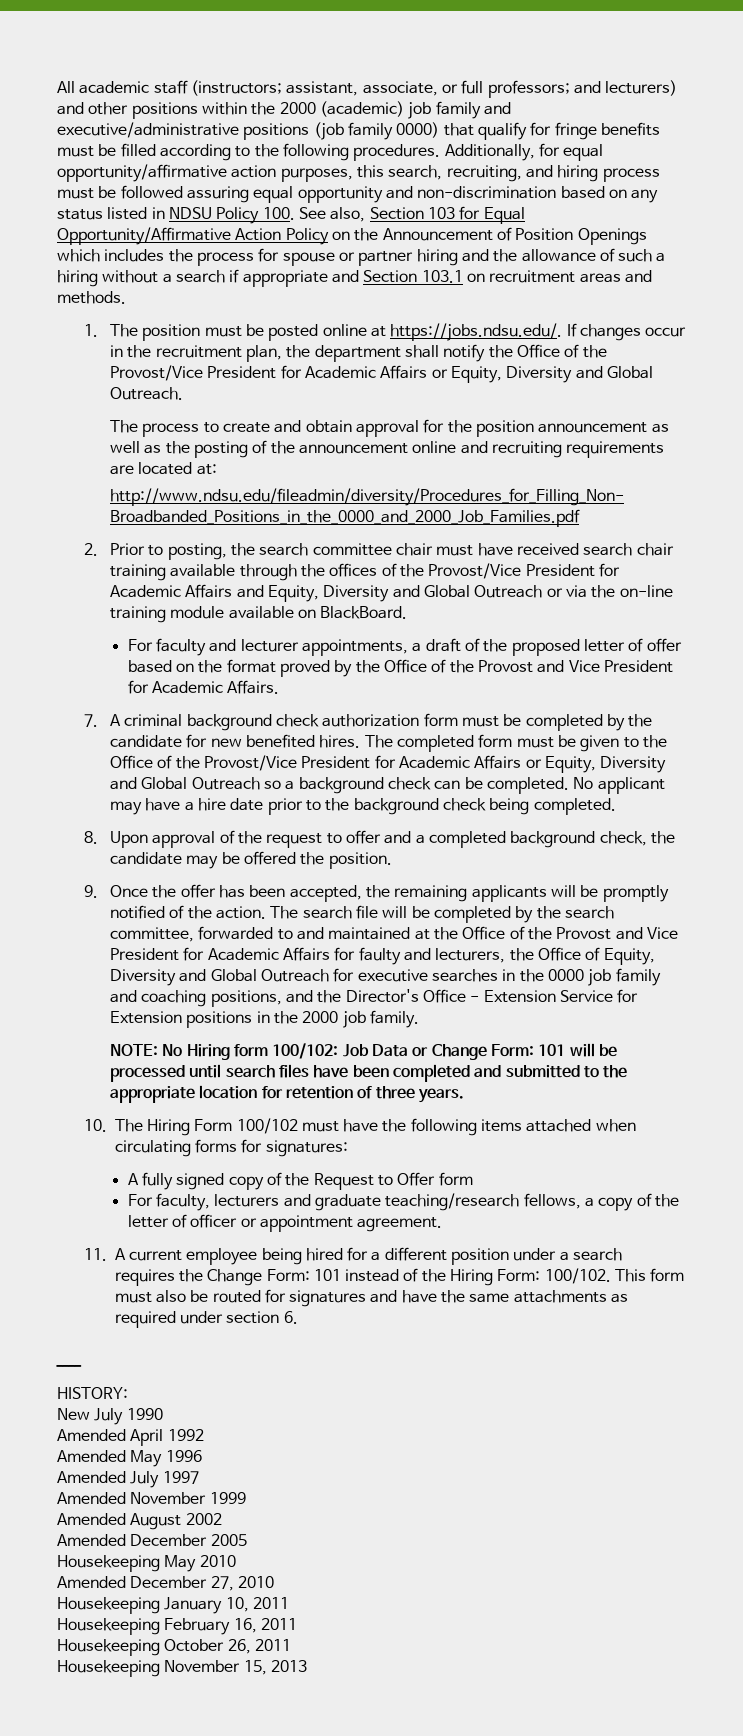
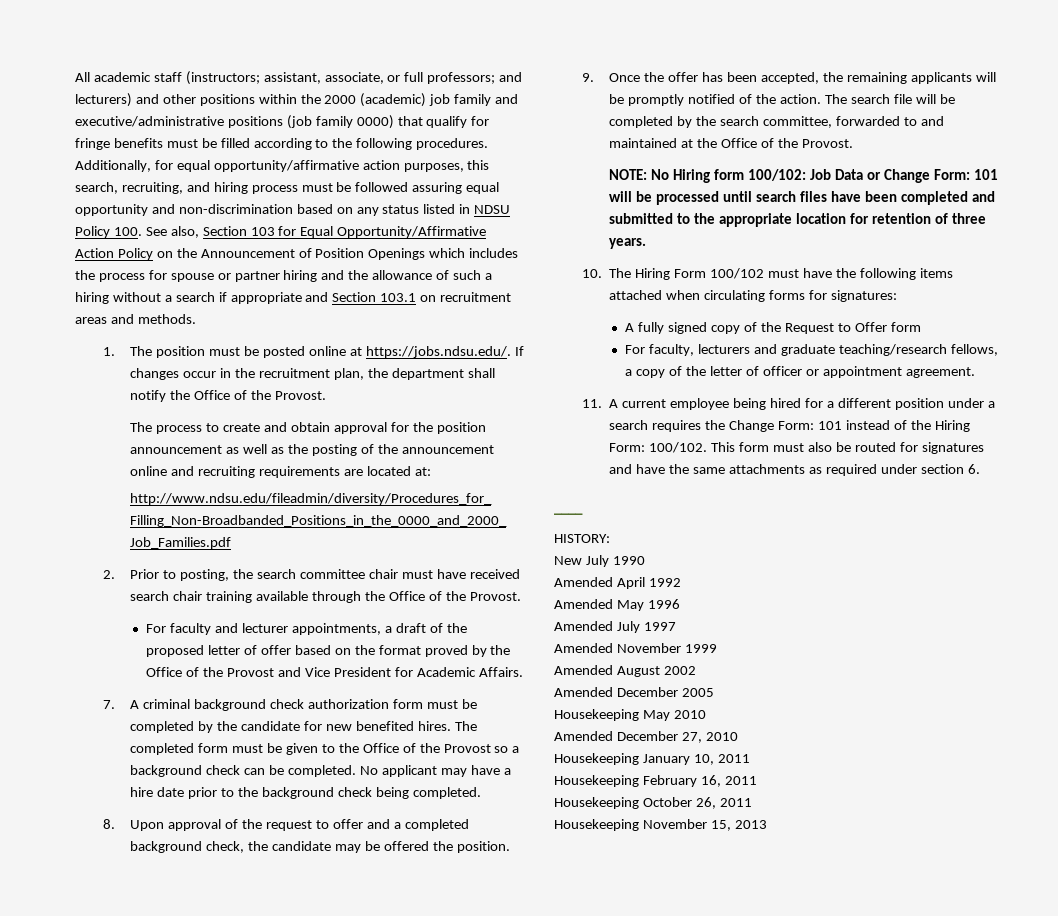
- 1. The position must be posted online at https://jobs.ndsu.edu/. If changes occur in the recruitment plan, the department shall notify the Office of the Provost/Vice President for Academic Affairs or Equity, Diversity and Global Outreach.
+ 1. The position must be posted online at https://jobs.ndsu.edu/. If changes occur in the recruitment plan, the department shall notify the Office of the Provost.
- 2. Prior to posting, the search committee chair must have received search chair training available through the offices of the Provost/Vice President for Academic Affairs and Equity, Diversity and Global Outreach or via the on-line training module available on BlackBoard.
+ 2. Prior to posting, the search committee chair must have received search chair training available through the Office of the Provost.
- The completed form must be given to the Office of the Provost/Vice President for Academic Affairs or Equity, Diversity and Global Outreach so a background check can be completed.
+ The completed form must be given to the Office of the Provost so a background check can be completed.
- The search file will be completed by the search committee, forwarded to and maintained at the Office of the Provost and Vice President for Academic Affairs for faulty and lecturers, the Office of Equity, Diversity and Global Outreach for executive searches in the 0000 job family and coaching positions, and the Director's Office - Extension Service for Extension positions in the 2000 job family.
+ The search file will be completed by the search committee, forwarded to and maintained at the Office of the Provost.

